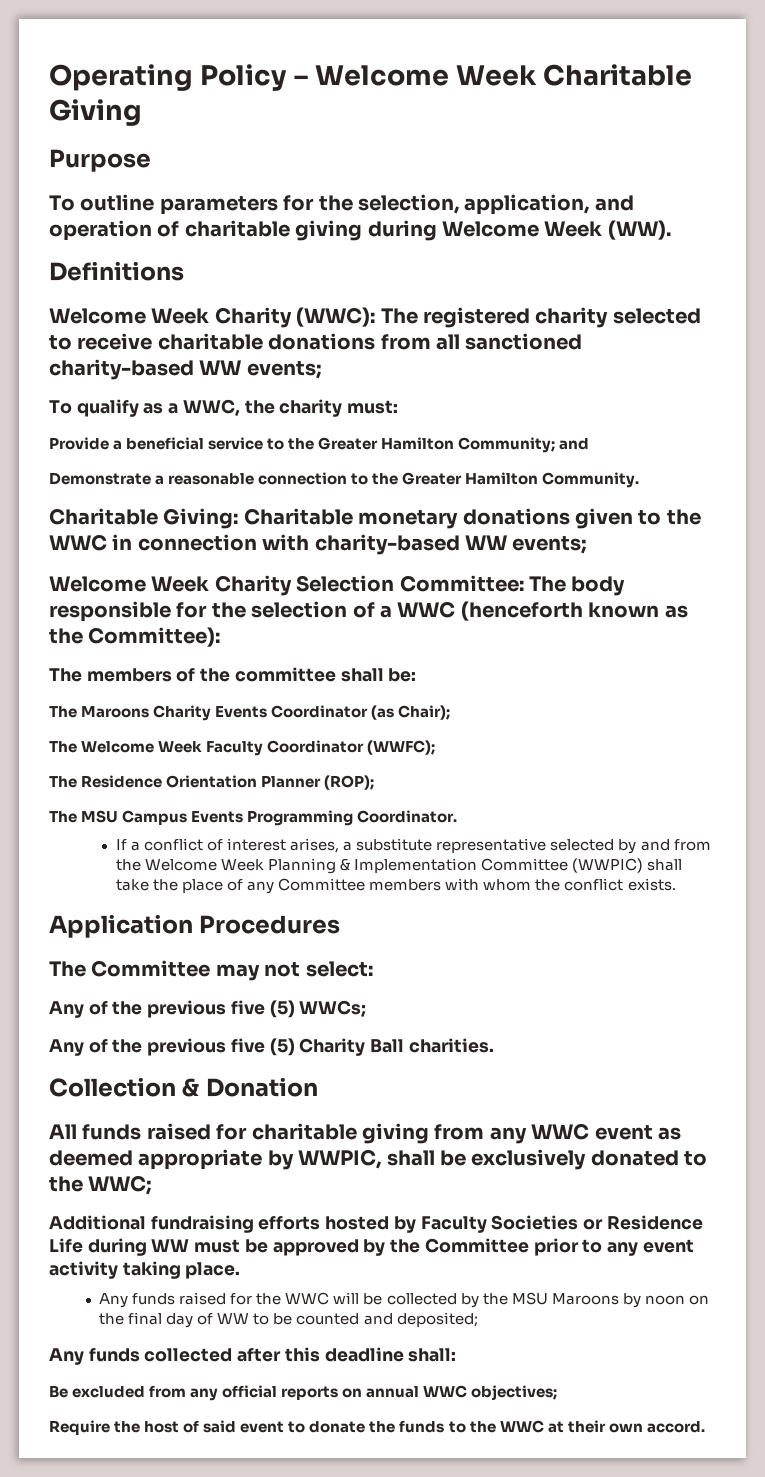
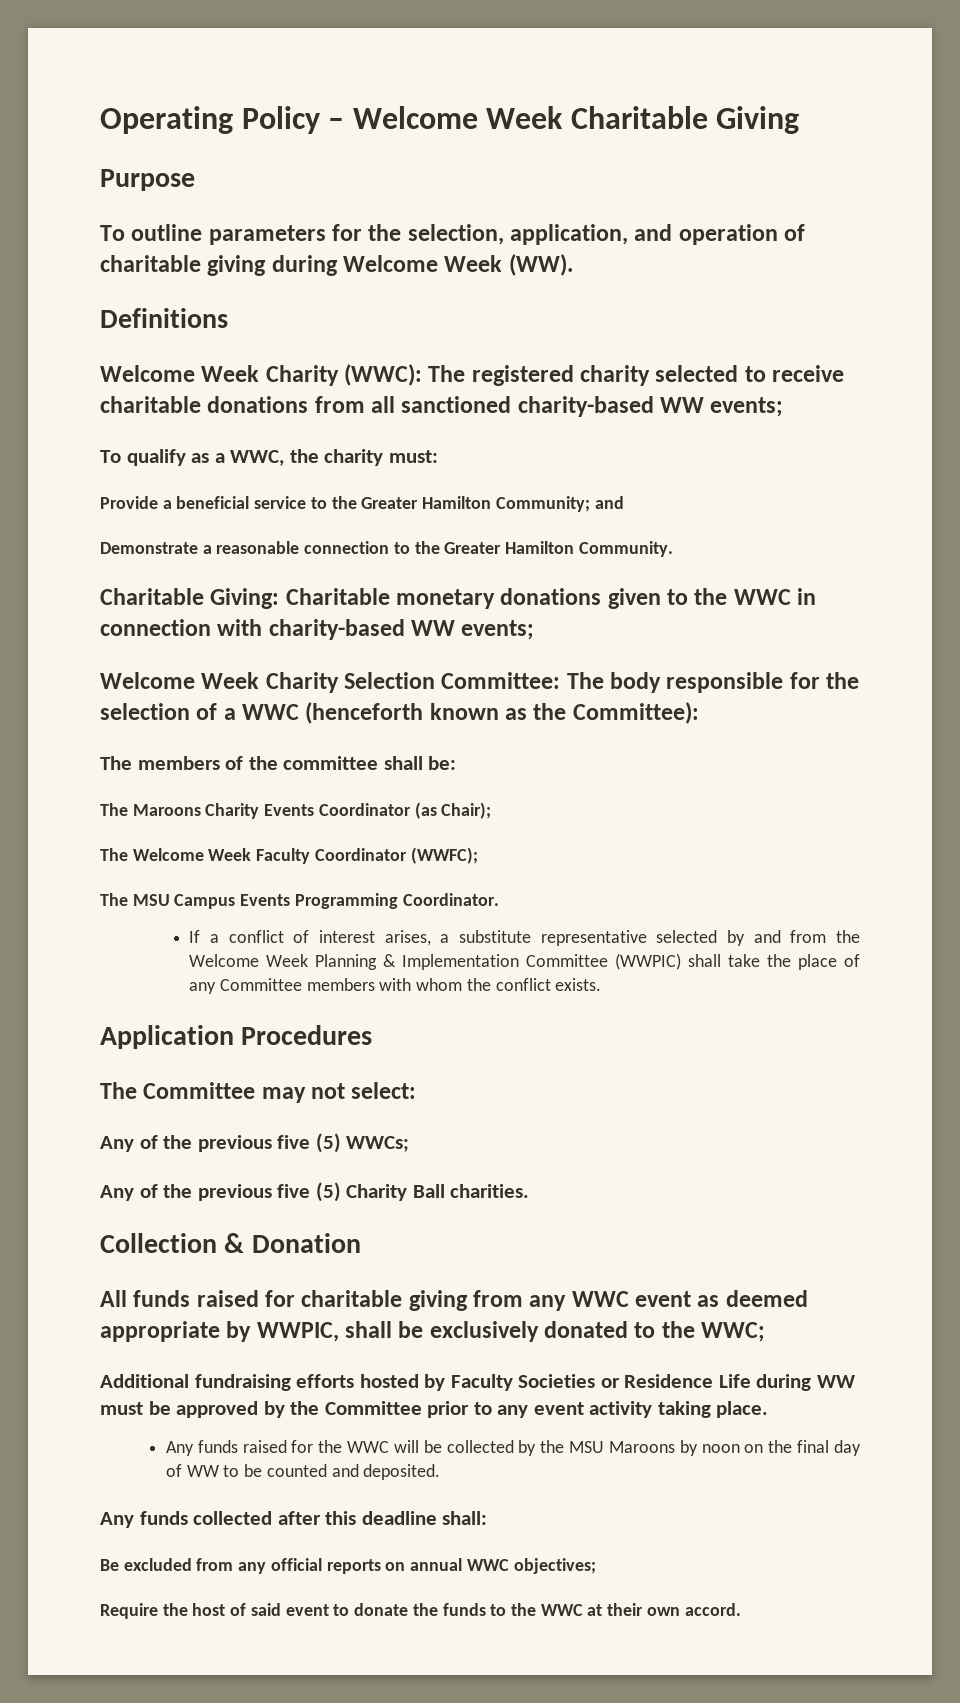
- The Residence Orientation Planner (ROP);
- Any funds raised for the WWC will be collected by the MSU Maroons by noon on the final day of WW to be counted and deposited;
+ Any funds raised for the WWC will be collected by the MSU Maroons by noon on the final day of WW to be counted and deposited.

